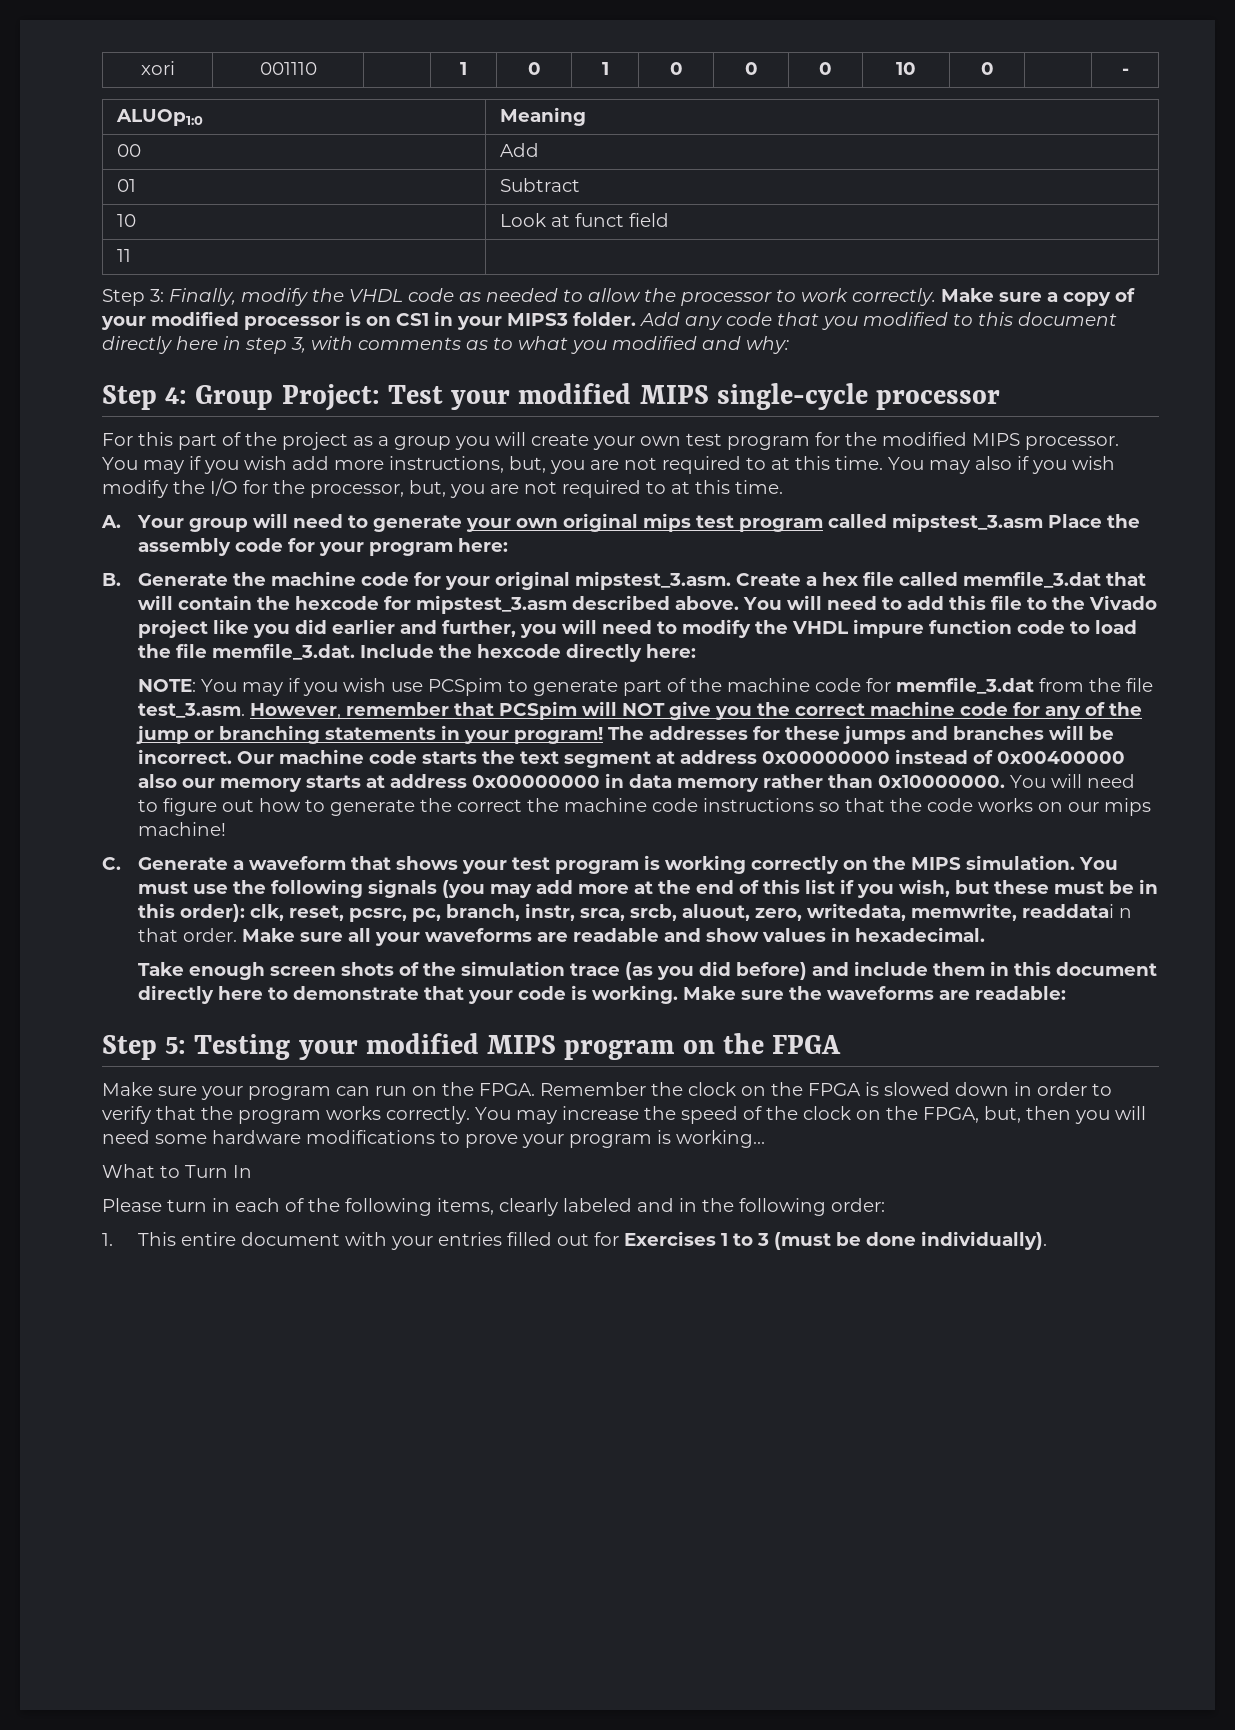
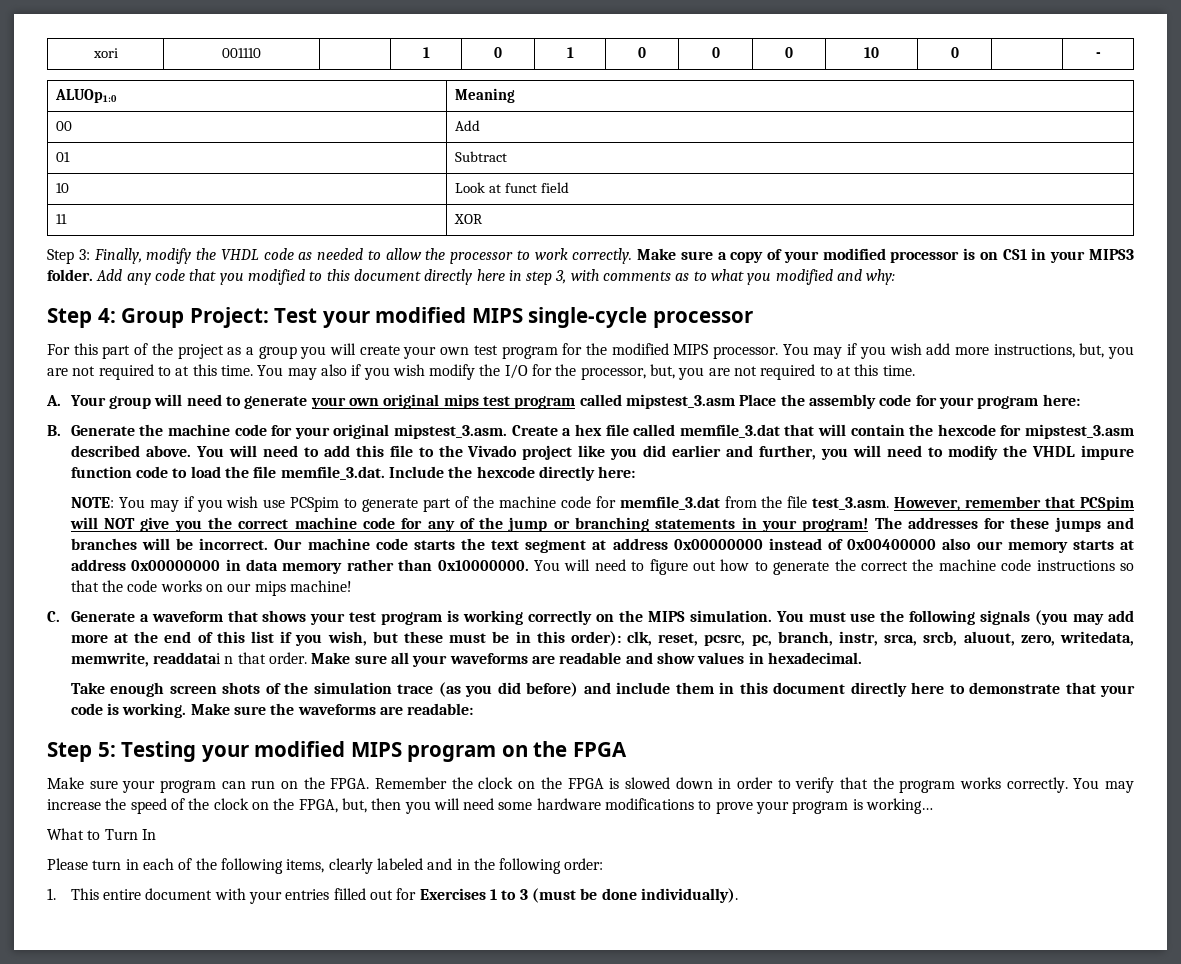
- 11 |
+ 11 | XOR

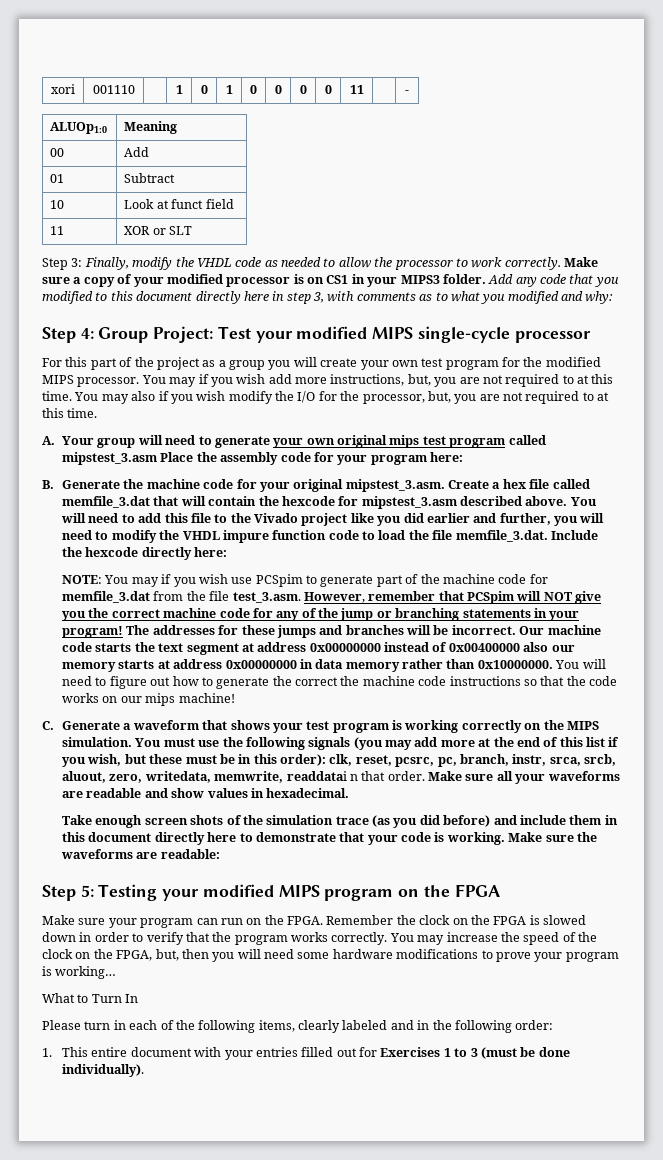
- xori | 001110 | | 1 | 0 | 1 | 0 | 0 | 0 | 10 | 0 | | -
+ xori | 001110 | | 1 | 0 | 1 | 0 | 0 | 0 | 0 | 11 | | -
- 11 | XOR
+ 11 | XOR or SLT

